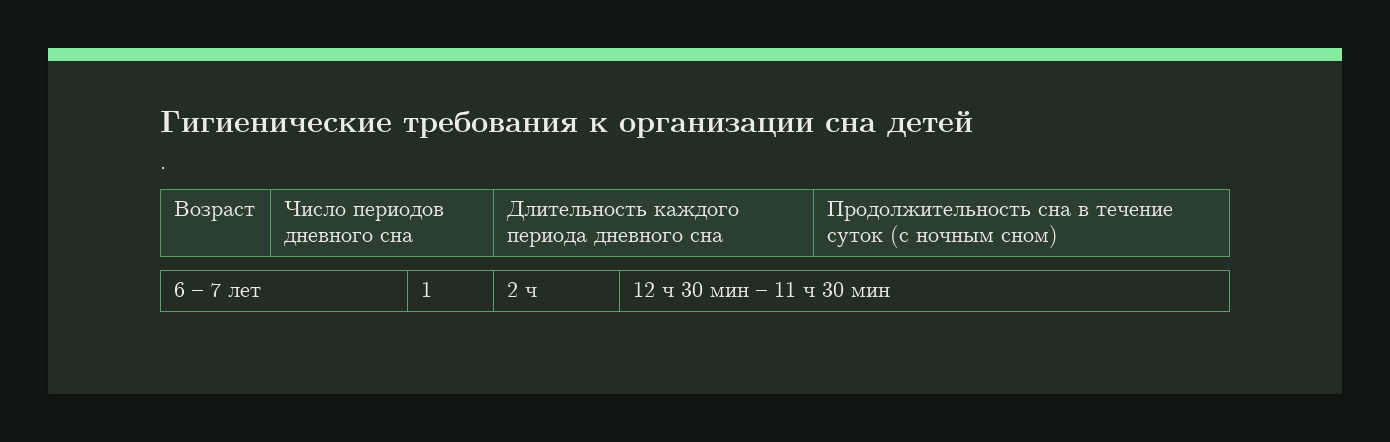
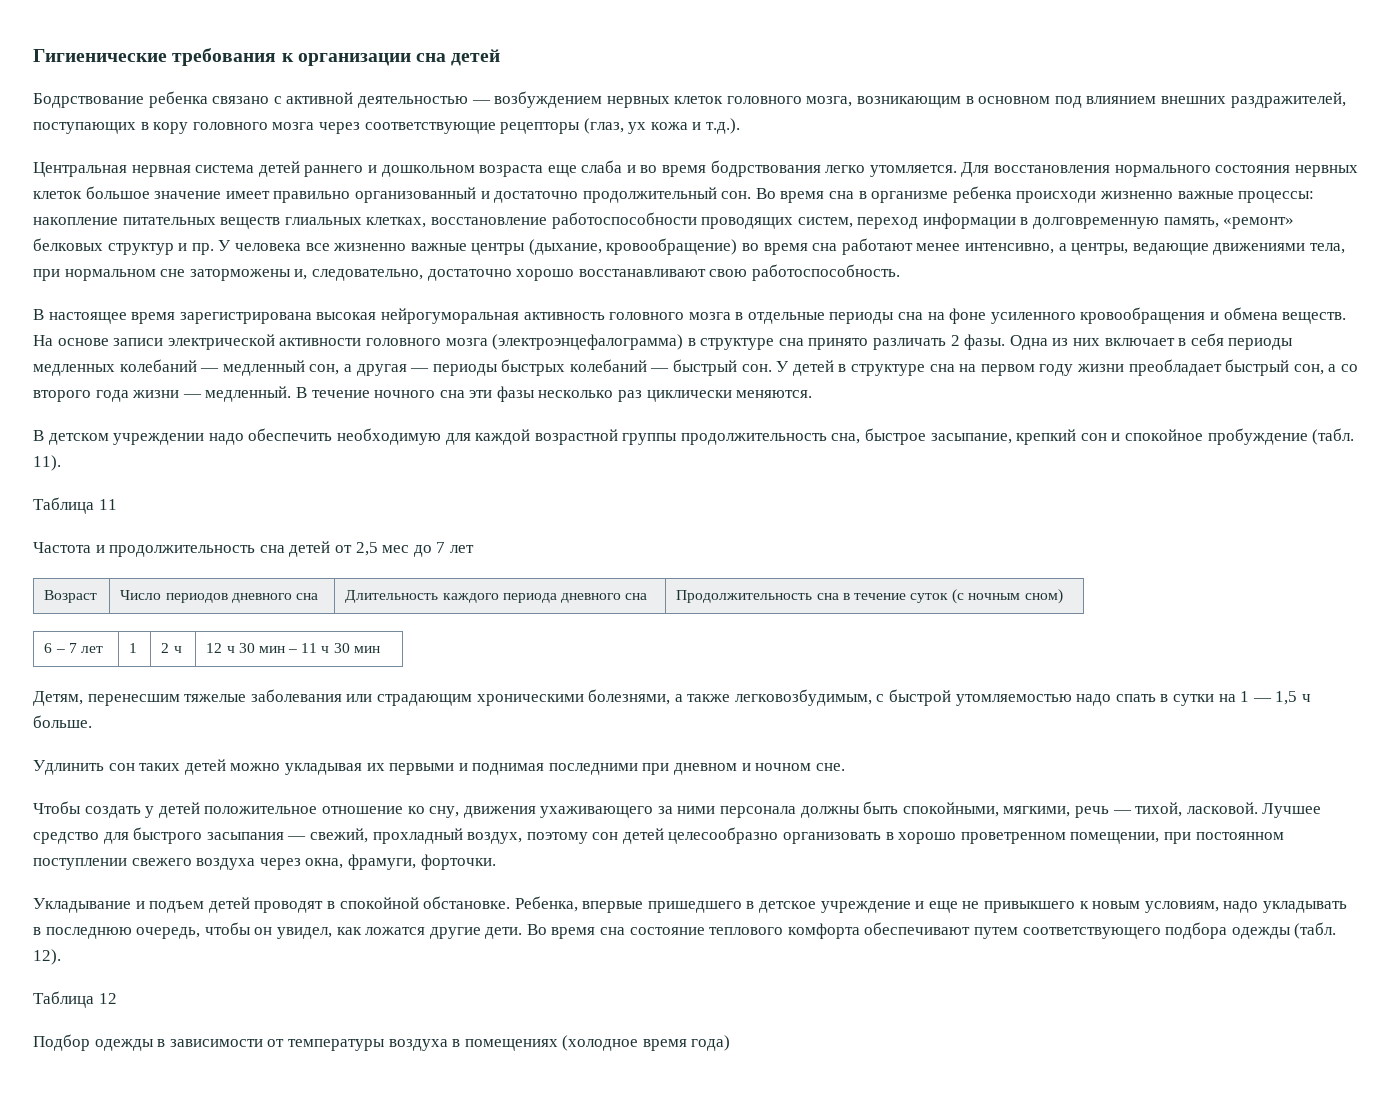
- .
+ Бодрствование ребенка связано с активной деятельностью — возбуждением нервных клеток головного мозга, возникающим в основном под влиянием внешних раздражителей, поступающих в кору головного мозга через соответствующие рецепторы (глаз, ух кожа и т.д.).
+ Центральная нервная система детей раннего и дошкольном возраста еще слаба и во время бодрствования легко утомляется. Для восстановления нормального состояния нервных клеток большое значение имеет правильно организованный и достаточно продолжительный сон. Во время сна в организме ребенка происходи жизненно важные процессы: накопление питательных веществ глиальных клетках, восстановление работоспособности проводящих систем, переход информации в долговременную память, «ремонт» белковых структур и пр. У человека все жизненно важные центры (дыхание, кровообращение) во время сна работают менее интенсивно, а центры, ведающие движениями тела, при нормальном сне заторможены и, следовательно, достаточно хорошо восстанавливают свою работоспособность.
+ В настоящее время зарегистрирована высокая нейрогуморальная активность головного мозга в отдельные периоды сна на фоне усиленного кровообращения и обмена веществ. На основе записи электрической активности головного мозга (электроэнцефалограмма) в структуре сна принято различать 2 фазы. Одна из них включает в себя периоды медленных колебаний — медленный сон, а другая — периоды быстрых колебаний — быстрый сон. У детей в структуре сна на первом году жизни преобладает быстрый сон, а со второго года жизни — медленный. В течение ночного сна эти фазы несколько раз циклически меняются.
+ В детском учреждении надо обеспечить необходимую для каждой возрастной группы продолжительность сна, быстрое засыпание, крепкий сон и спокойное пробуждение (табл. 11).
+ Таблица 11
+ Частота и продолжительность сна детей от 2,5 мес до 7 лет
+ Детям, перенесшим тяжелые заболевания или страдающим хроническими болезнями, а также легковозбудимым, с быстрой утомляемостью надо спать в сутки на 1 — 1,5 ч больше.
+ Удлинить сон таких детей можно укладывая их первыми и поднимая последними при дневном и ночном сне.
+ Чтобы создать у детей положительное отношение ко сну, движения ухаживающего за ними персонала должны быть спокойными, мягкими, речь — тихой, ласковой. Лучшее средство для быстрого засыпания — свежий, прохладный воздух, поэтому сон детей целесообразно организовать в хорошо проветренном помещении, при постоянном поступлении свежего воздуха через окна, фрамуги, форточки.
+ Укладывание и подъем детей проводят в спокойной обстановке. Ребенка, впервые пришедшего в детское учреждение и еще не привыкшего к новым условиям, надо укладывать в последнюю очередь, чтобы он увидел, как ложатся другие дети. Во время сна состояние теплового комфорта обеспечивают путем соответствующего подбора одежды (табл. 12).
+ Таблица 12
+ Подбор одежды в зависимости от температуры воздуха в помещениях (холодное время года)

